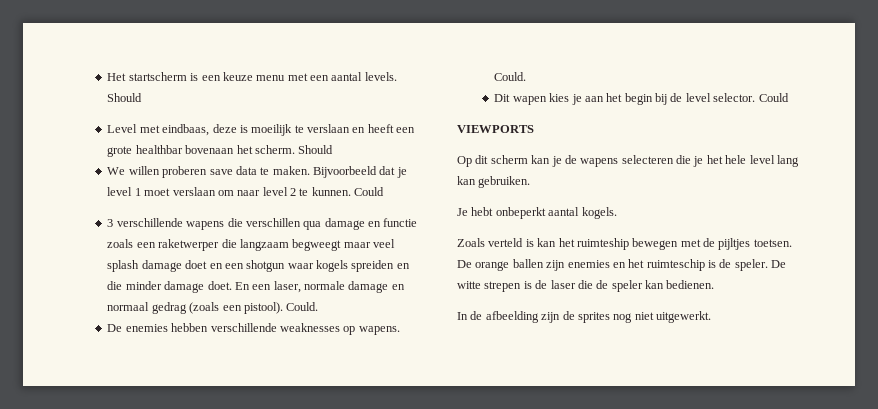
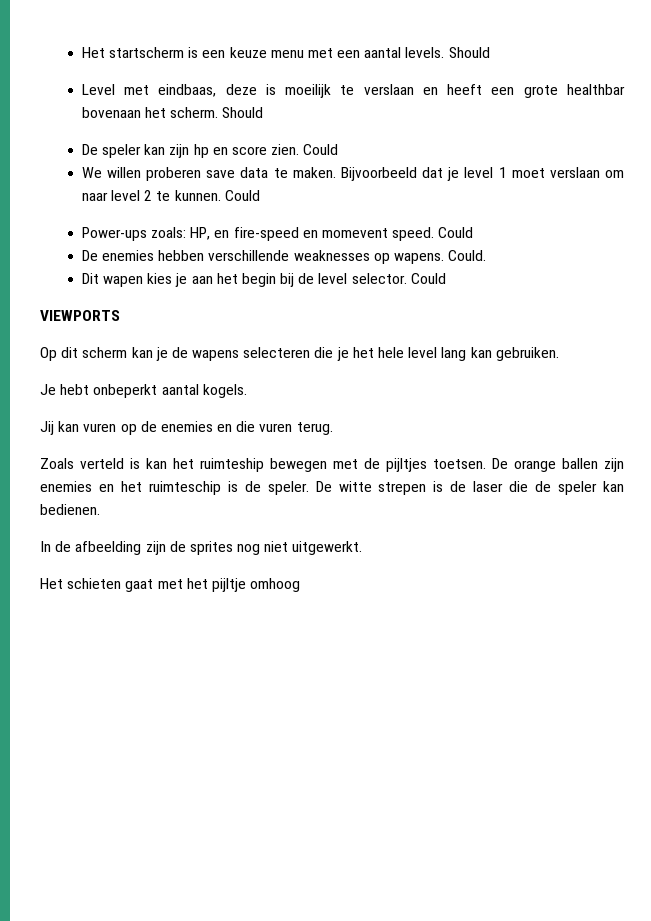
+ De speler kan zijn hp en score zien. Could
- 3 verschillende wapens die verschillen qua damage en functie zoals een raketwerper die langzaam begweegt maar veel splash damage doet en een shotgun waar kogels spreiden en die minder damage doet. En een laser, normale damage en normaal gedrag (zoals een pistool). Could.
+ Power-ups zoals: HP, en fire-speed en momevent speed. Could
+ Jij kan vuren op de enemies en die vuren terug.
+ Het schieten gaat met het pijltje omhoog

